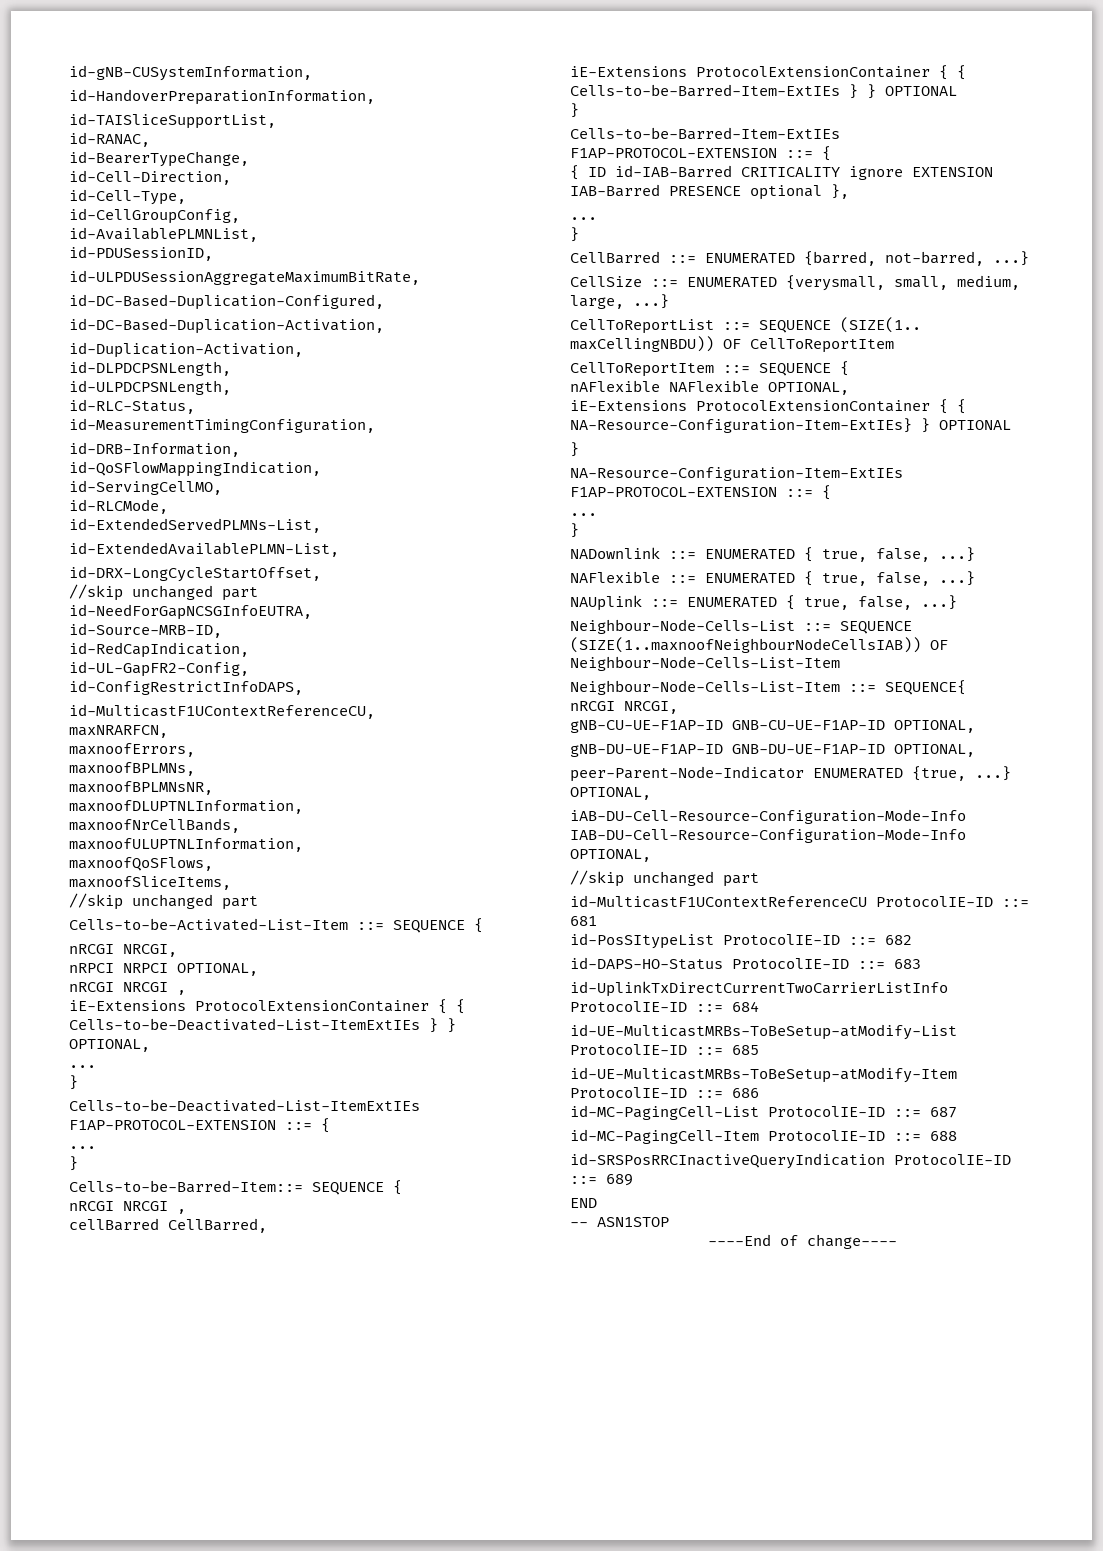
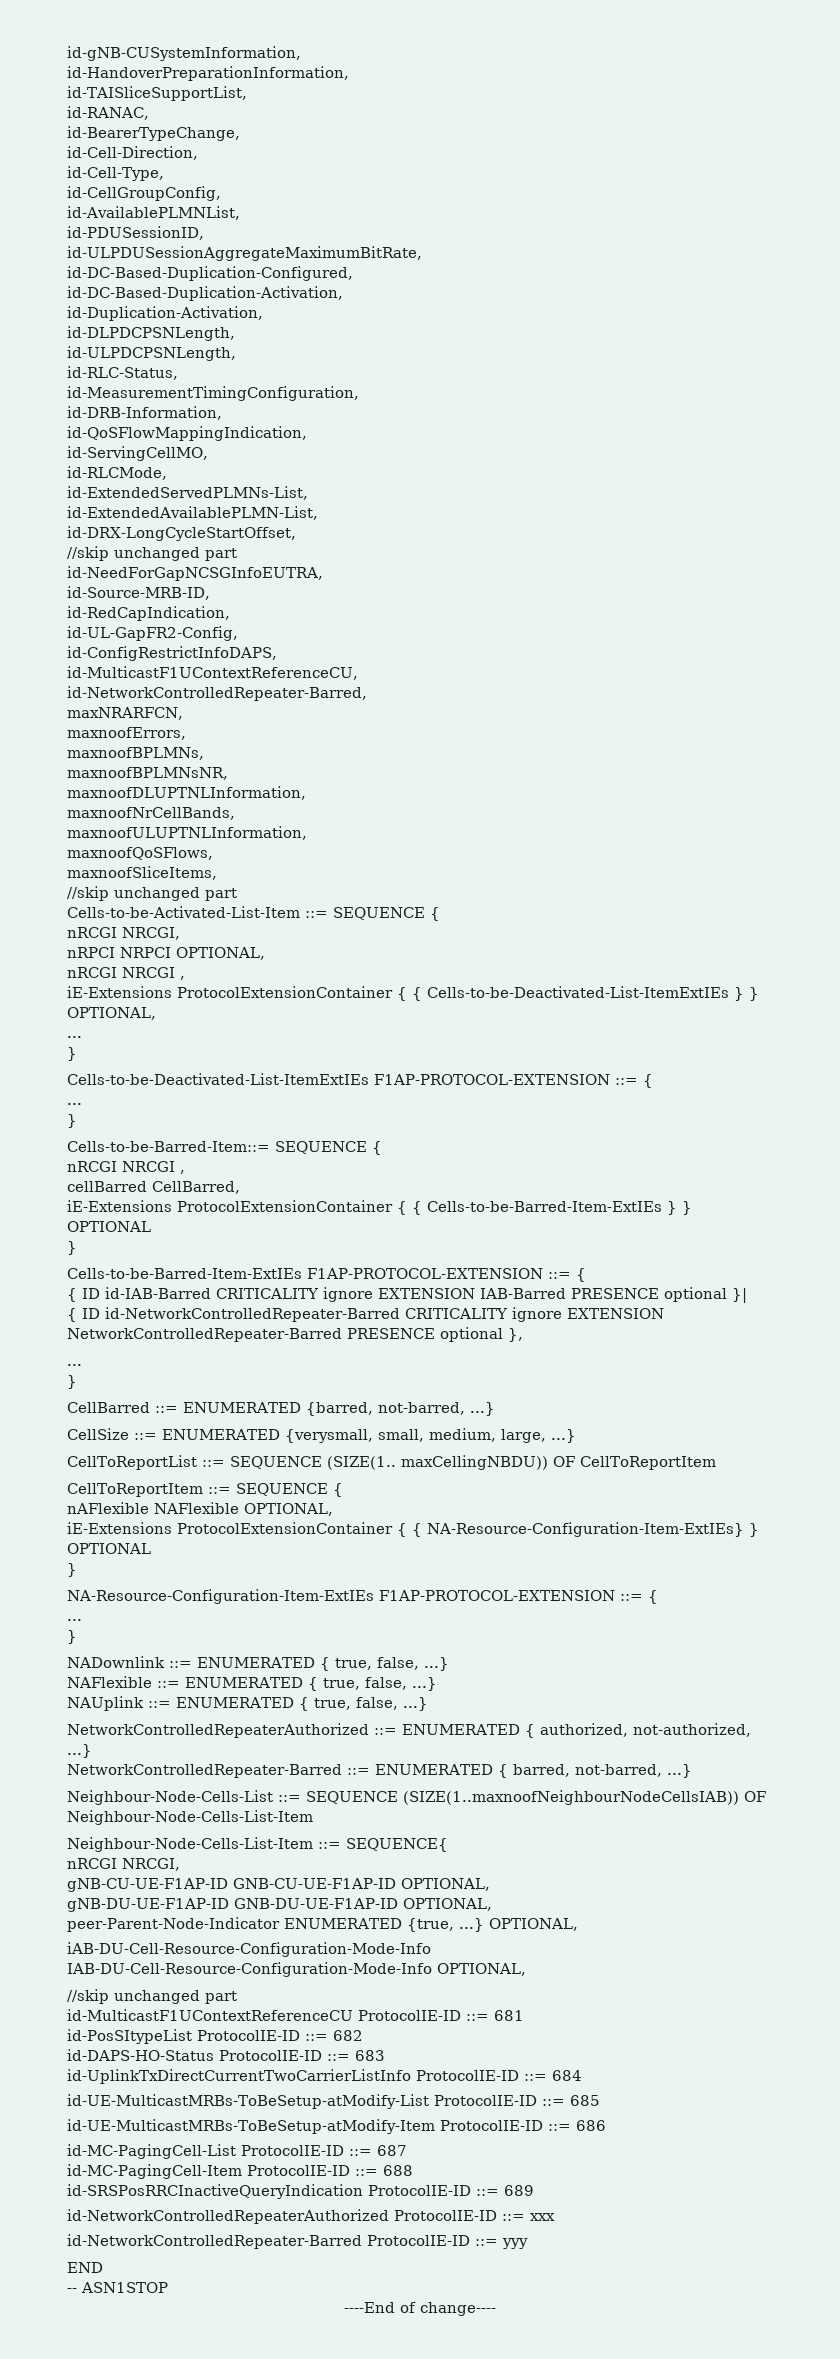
+ id-NetworkControlledRepeater-Barred,
- { ID id-IAB-Barred CRITICALITY ignore EXTENSION IAB-Barred PRESENCE optional },
+ { ID id-IAB-Barred CRITICALITY ignore EXTENSION IAB-Barred PRESENCE optional }|
+ { ID id-NetworkControlledRepeater-Barred CRITICALITY ignore EXTENSION NetworkControlledRepeater-Barred PRESENCE optional },
+ NetworkControlledRepeaterAuthorized ::= ENUMERATED { authorized, not-authorized, ...}
+ NetworkControlledRepeater-Barred ::= ENUMERATED { barred, not-barred, ...}
+ id-NetworkControlledRepeaterAuthorized ProtocolIE-ID ::= xxx
+ id-NetworkControlledRepeater-Barred ProtocolIE-ID ::= yyy

